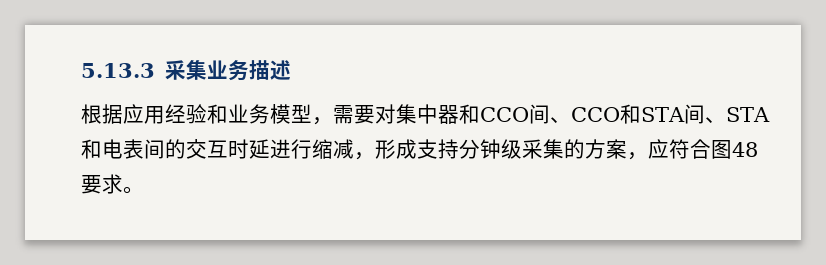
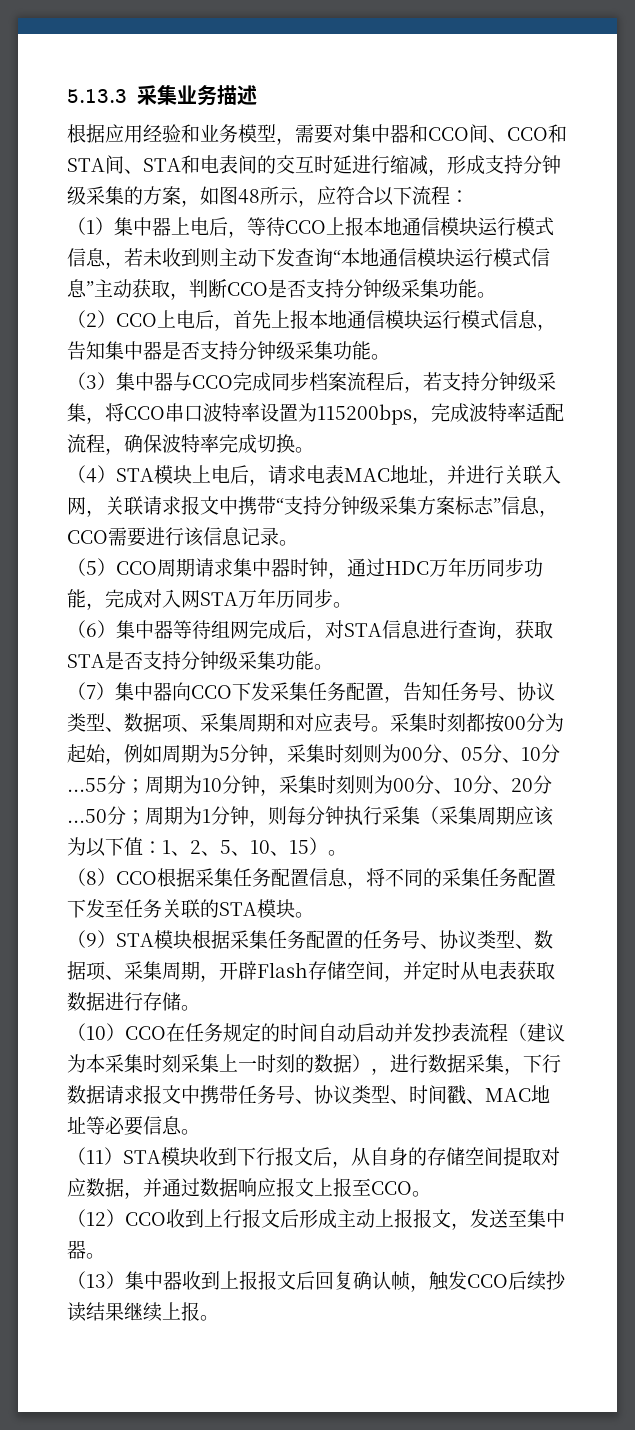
- 根据应用经验和业务模型，需要对集中器和CCO间、CCO和STA间、STA和电表间的交互时延进行缩减，形成支持分钟级采集的方案，应符合图48要求。
+ 根据应用经验和业务模型，需要对集中器和CCO间、CCO和STA间、STA和电表间的交互时延进行缩减，形成支持分钟级采集的方案，如图48所示，应符合以下流程：
+ （1）集中器上电后，等待CCO上报本地通信模块运行模式信息，若未收到则主动下发查询“本地通信模块运行模式信息”主动获取，判断CCO是否支持分钟级采集功能。
+ （2）CCO上电后，首先上报本地通信模块运行模式信息，告知集中器是否支持分钟级采集功能。
+ （3）集中器与CCO完成同步档案流程后，若支持分钟级采集，将CCO串口波特率设置为115200bps，完成波特率适配流程，确保波特率完成切换。
+ （4）STA模块上电后，请求电表MAC地址，并进行关联入网，关联请求报文中携带“支持分钟级采集方案标志”信息，CCO需要进行该信息记录。
+ （5）CCO周期请求集中器时钟，通过HDC万年历同步功能，完成对入网STA万年历同步。
+ （6）集中器等待组网完成后，对STA信息进行查询，获取STA是否支持分钟级采集功能。
+ （7）集中器向CCO下发采集任务配置，告知任务号、协议类型、数据项、采集周期和对应表号。采集时刻都按00分为起始，例如周期为5分钟，采集时刻则为00分、05分、10分...55分；周期为10分钟，采集时刻则为00分、10分、20分...50分；周期为1分钟，则每分钟执行采集（采集周期应该为以下值：1、2、5、10、15）。
+ （8）CCO根据采集任务配置信息，将不同的采集任务配置下发至任务关联的STA模块。
+ （9）STA模块根据采集任务配置的任务号、协议类型、数据项、采集周期，开辟Flash存储空间，并定时从电表获取数据进行存储。
+ （10）CCO在任务规定的时间自动启动并发抄表流程（建议为本采集时刻采集上一时刻的数据），进行数据采集，下行数据请求报文中携带任务号、协议类型、时间戳、MAC地址等必要信息。
+ （11）STA模块收到下行报文后，从自身的存储空间提取对应数据，并通过数据响应报文上报至CCO。
+ （12）CCO收到上行报文后形成主动上报报文，发送至集中器。
+ （13）集中器收到上报报文后回复确认帧，触发CCO后续抄读结果继续上报。

